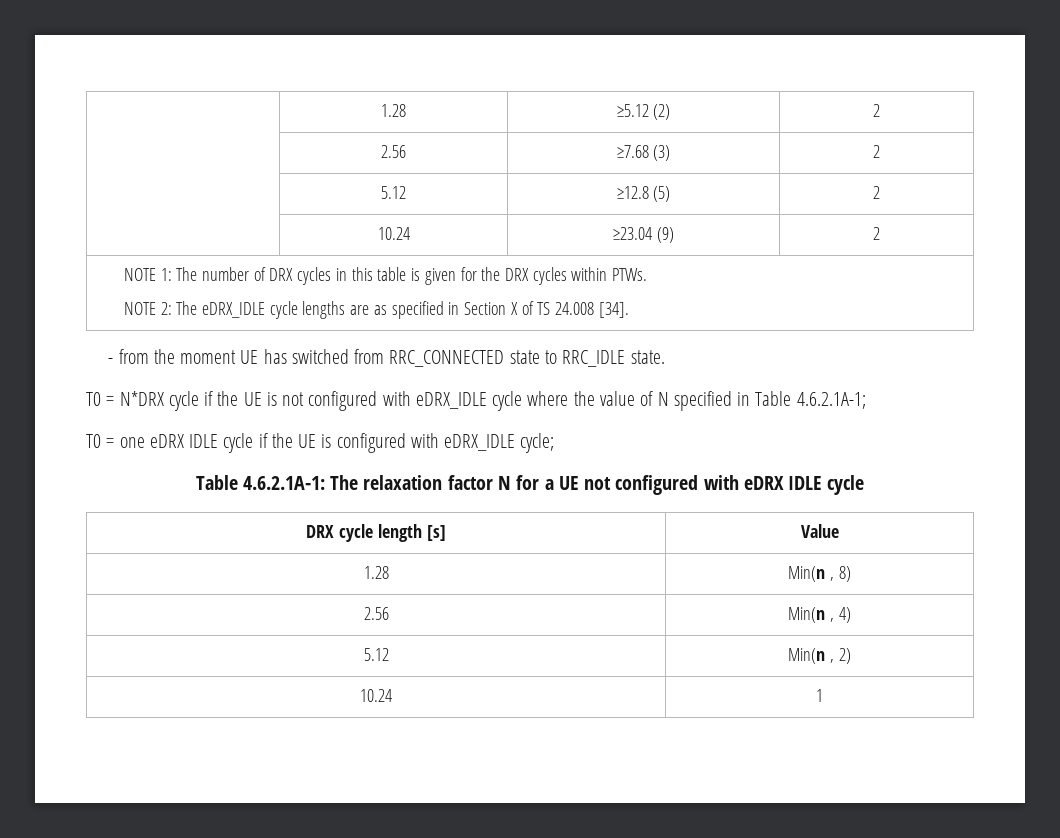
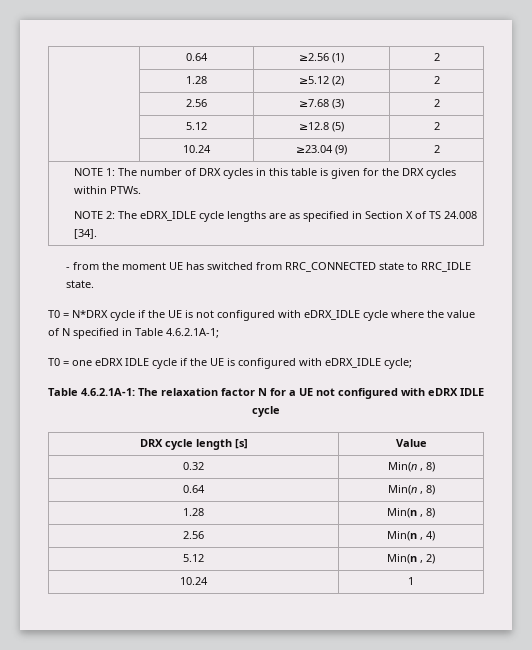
+ | 0.64 | ≥2.56 (1) | 2
+ 0.32 | Min(n , 8)
+ 0.64 | Min(n , 8)

